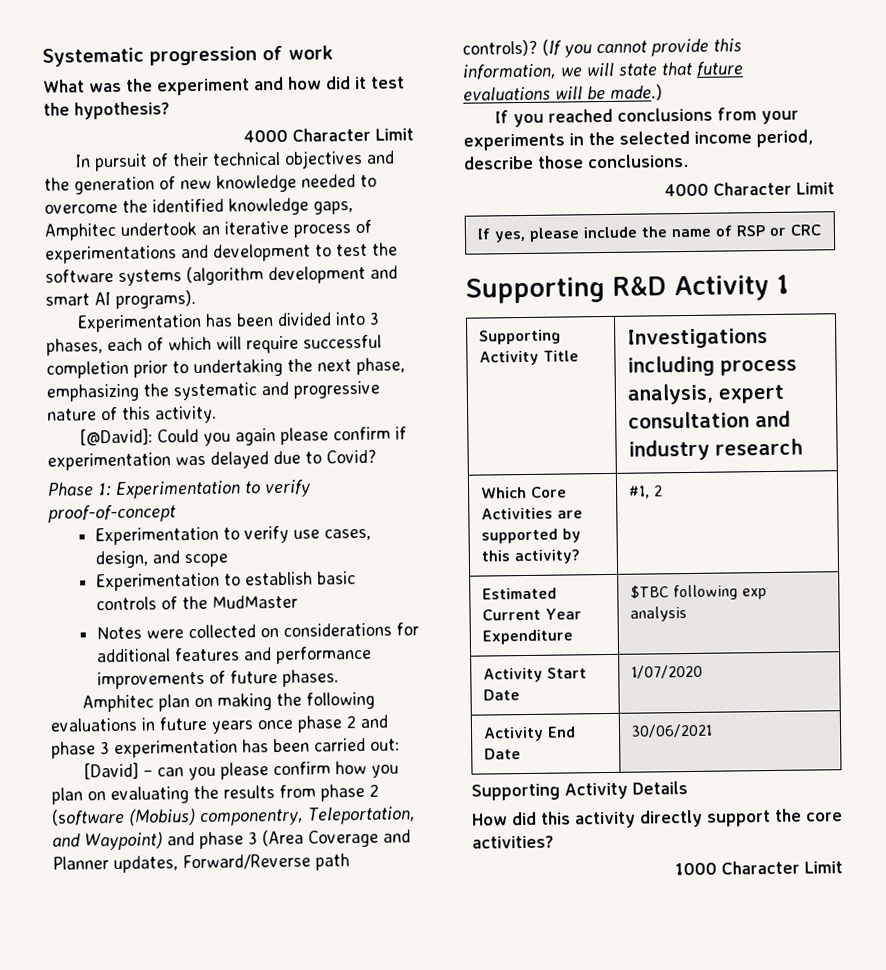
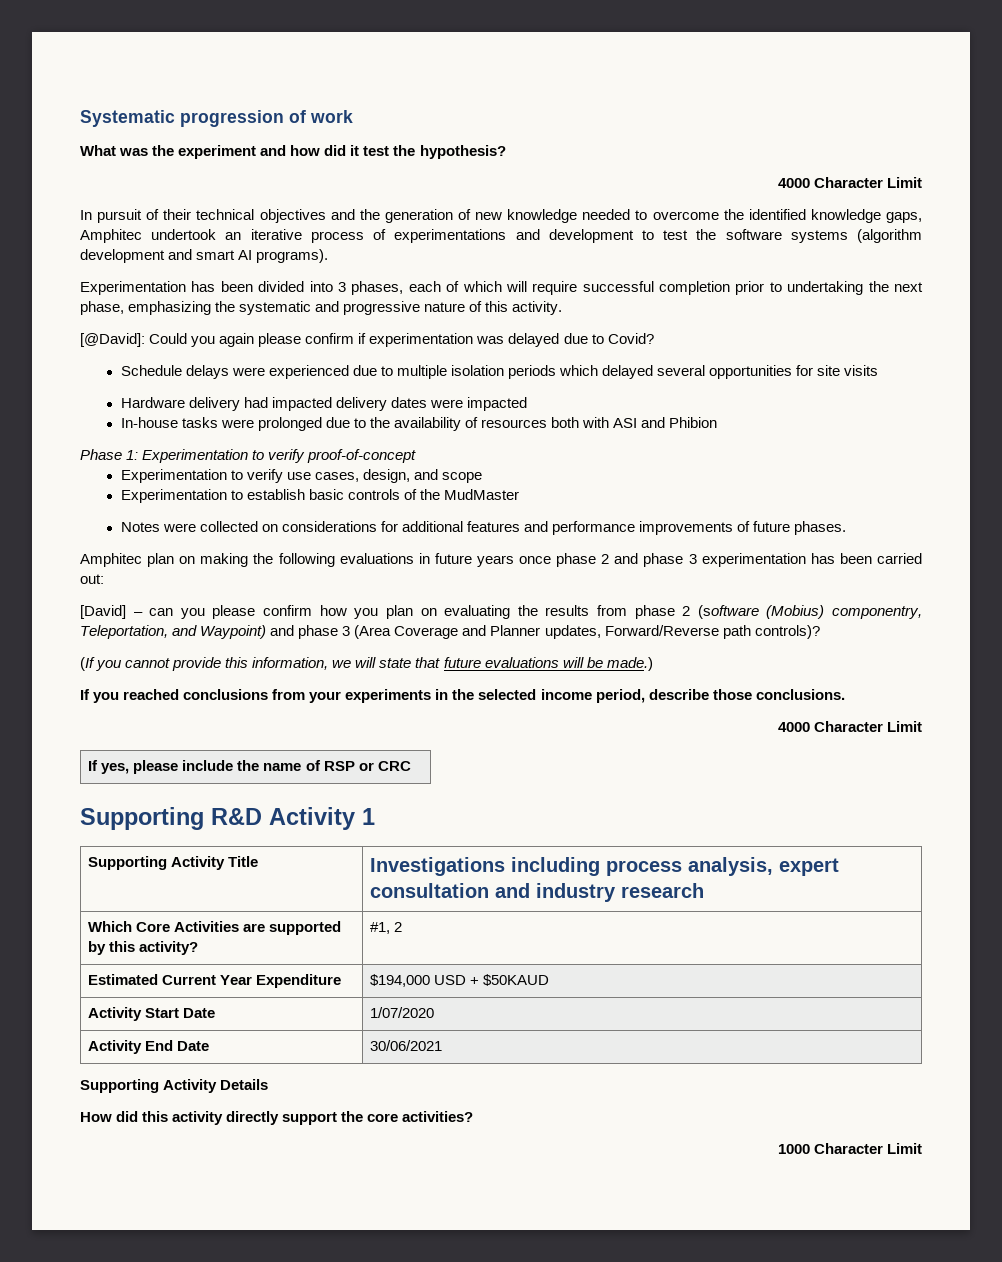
+ Schedule delays were experienced due to multiple isolation periods which delayed several opportunities for site visits
+ Hardware delivery had impacted delivery dates were impacted
+ In-house tasks were prolonged due to the availability of resources both with ASI and Phibion
- [David] – can you please confirm how you plan on evaluating the results from phase 2 (software (Mobius) componentry, Teleportation, and Waypoint) and phase 3 (Area Coverage and Planner updates, Forward/Reverse path controls)? (If you cannot provide this information, we will state that future evaluations will be made.)
+ [David] – can you please confirm how you plan on evaluating the results from phase 2 (software (Mobius) componentry, Teleportation, and Waypoint) and phase 3 (Area Coverage and Planner updates, Forward/Reverse path controls)?
+ (If you cannot provide this information, we will state that future evaluations will be made.)
- Estimated Current Year Expenditure | $TBC following exp analysis
+ Estimated Current Year Expenditure | $194,000 USD + $50KAUD

